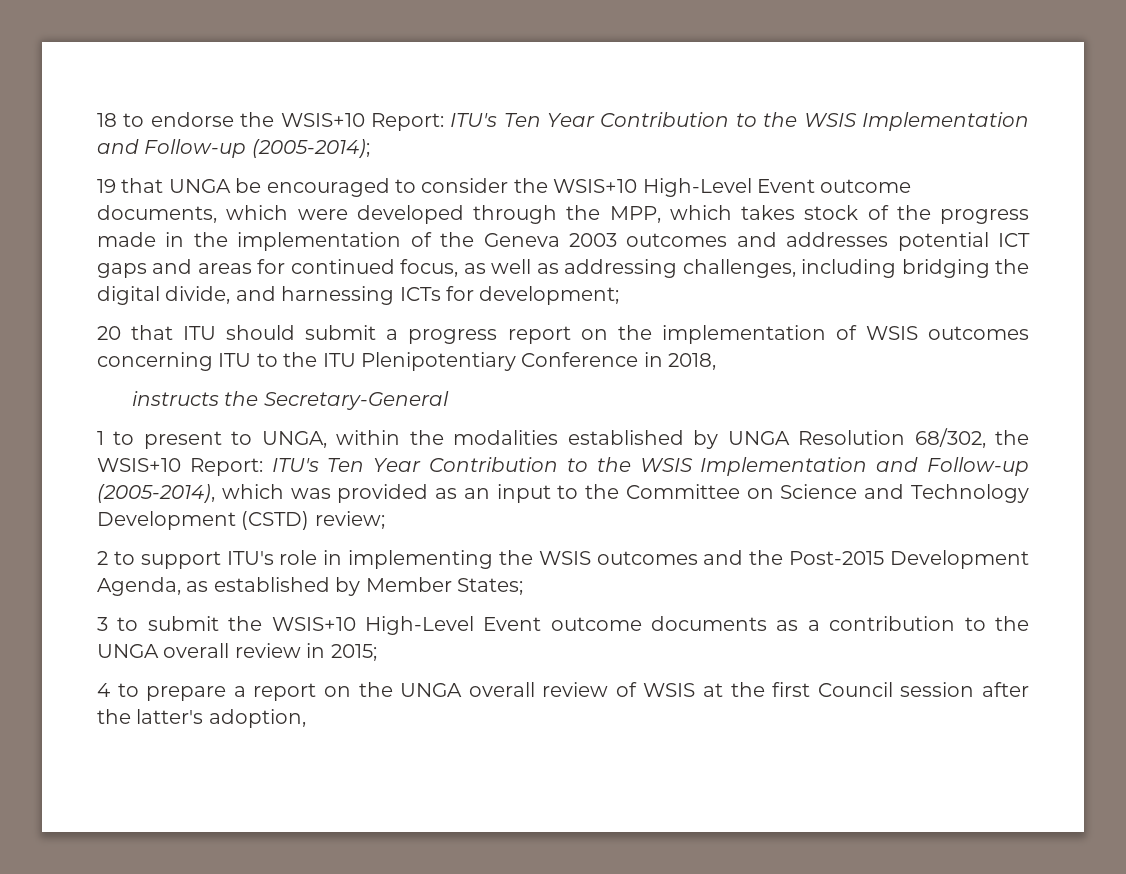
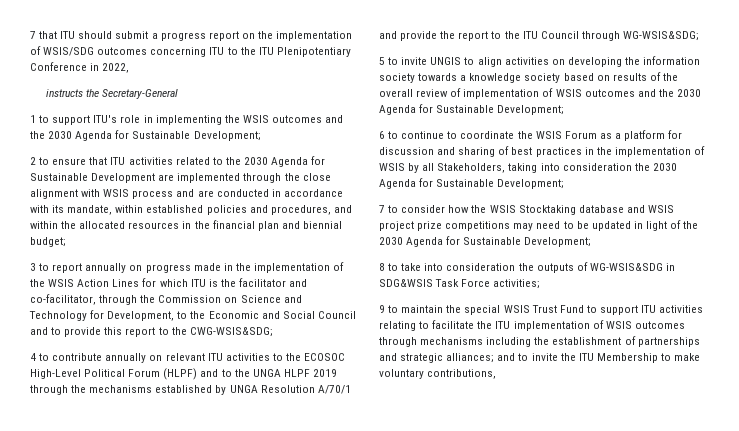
- 18 to endorse the WSIS+10 Report: ITU's Ten Year Contribution to the WSIS Implementation and Follow-up (2005-2014);
- 19 that UNGA be encouraged to consider the WSIS+10 High-Level Event outcome documents, which were developed through the MPP, which takes stock of the progress made in the implementation of the Geneva 2003 outcomes and addresses potential ICT gaps and areas for continued focus, as well as addressing challenges, including bridging the digital divide, and harnessing ICTs for development;
- 20 that ITU should submit a progress report on the implementation of WSIS outcomes concerning ITU to the ITU Plenipotentiary Conference in 2018,
+ 7 that ITU should submit a progress report on the implementation of WSIS/SDG outcomes concerning ITU to the ITU Plenipotentiary Conference in 2022,
- 1 to present to UNGA, within the modalities established by UNGA Resolution 68/302, the WSIS+10 Report: ITU's Ten Year Contribution to the WSIS Implementation and Follow-up (2005-2014), which was provided as an input to the Committee on Science and Technology Development (CSTD) review;
- 2 to support ITU's role in implementing the WSIS outcomes and the Post-2015 Development Agenda, as established by Member States;
- 3 to submit the WSIS+10 High-Level Event outcome documents as a contribution to the UNGA overall review in 2015;
- 4 to prepare a report on the UNGA overall review of WSIS at the first Council session after the latter's adoption,
+ 1 to support ITU's role in implementing the WSIS outcomes and the 2030 Agenda for Sustainable Development;
+ 2 to ensure that ITU activities related to the 2030 Agenda for Sustainable Development are implemented through the close alignment with WSIS process and are conducted in accordance with its mandate, within established policies and procedures, and within the allocated resources in the financial plan and biennial budget;
+ 3 to report annually on progress made in the implementation of the WSIS Action Lines for which ITU is the facilitator and co-facilitator, through the Commission on Science and Technology for Development, to the Economic and Social Council and to provide this report to the CWG-WSIS&SDG;
+ 4 to contribute annually on relevant ITU activities to the ECOSOC High-Level Political Forum (HLPF) and to the UNGA HLPF 2019 through the mechanisms established by UNGA Resolution A/70/1 and provide the report to the ITU Council through WG-WSIS&SDG;
+ 5 to invite UNGIS to align activities on developing the information society towards a knowledge society based on results of the overall review of implementation of WSIS outcomes and the 2030 Agenda for Sustainable Development;
+ 6 to continue to coordinate the WSIS Forum as a platform for discussion and sharing of best practices in the implementation of WSIS by all Stakeholders, taking into consideration the 2030 Agenda for Sustainable Development;
+ 7 to consider how the WSIS Stocktaking database and WSIS project prize competitions may need to be updated in light of the 2030 Agenda for Sustainable Development;
+ 8 to take into consideration the outputs of WG-WSIS&SDG in SDG&WSIS Task Force activities;
+ 9 to maintain the special WSIS Trust Fund to support ITU activities relating to facilitate the ITU implementation of WSIS outcomes through mechanisms including the establishment of partnerships and strategic alliances; and to invite the ITU Membership to make voluntary contributions,

